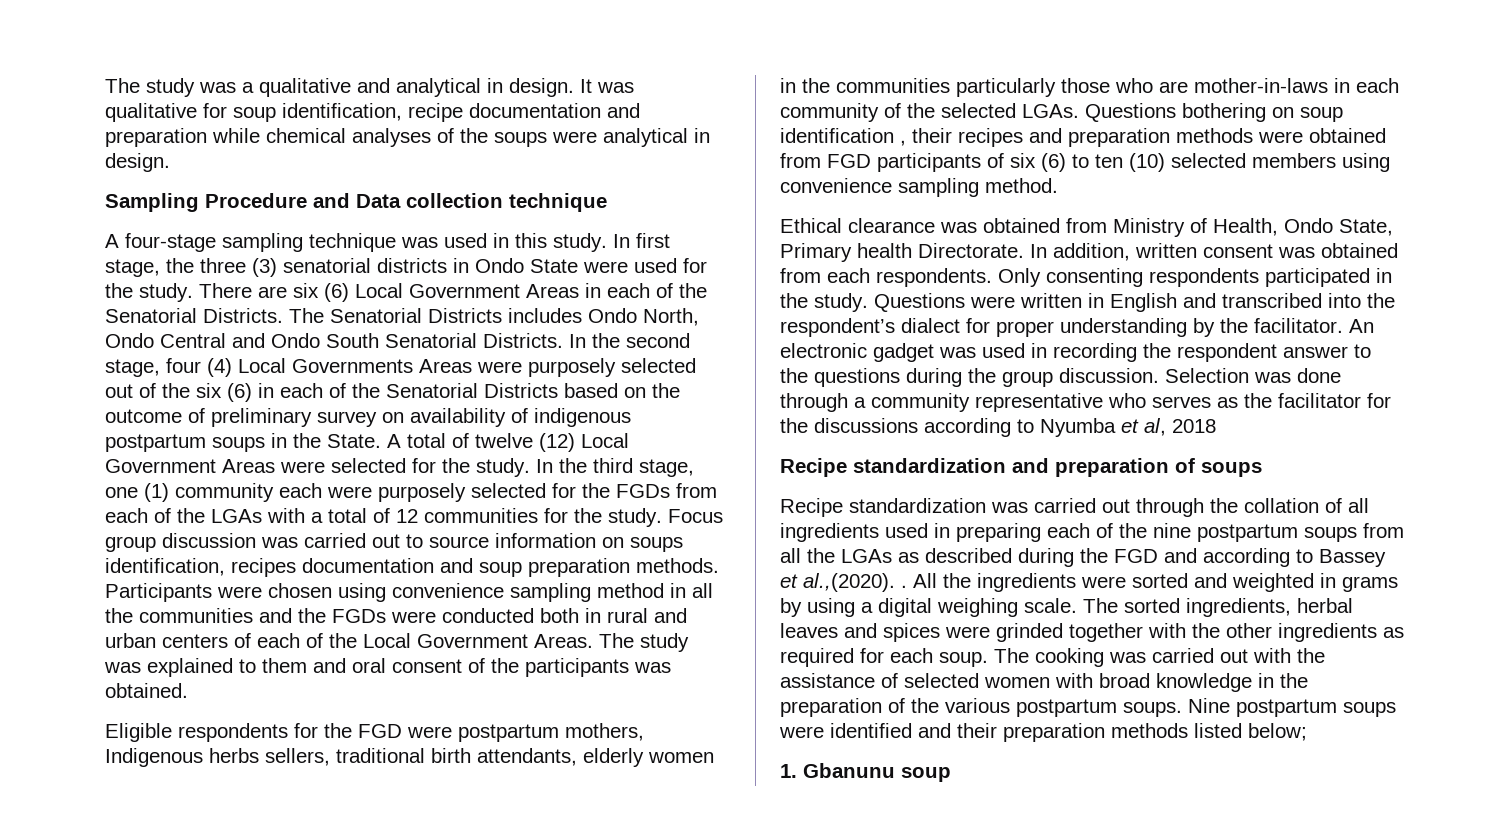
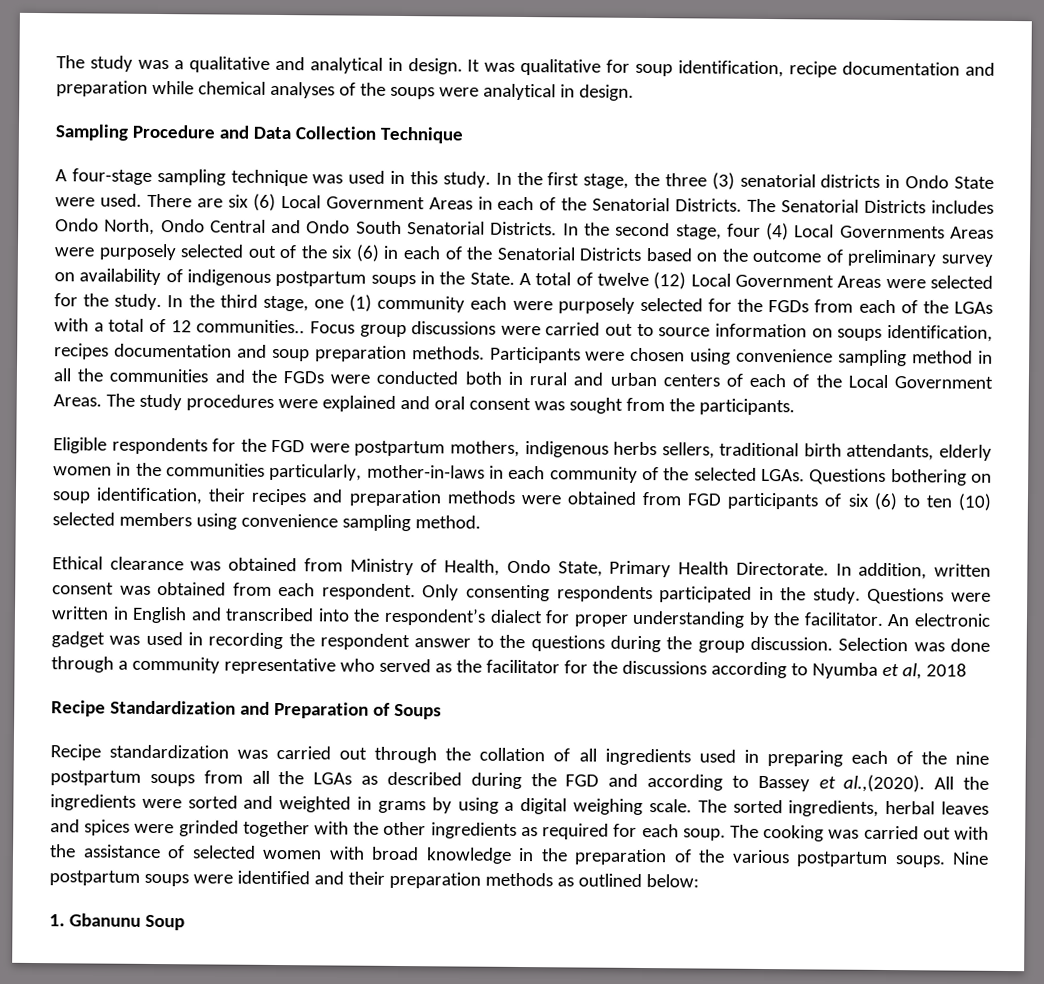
- Sampling Procedure and Data collection technique
+ Sampling Procedure and Data Collection Technique
- In first stage, the three (3) senatorial districts in Ondo State were used for the study.
+ In the first stage, the three (3) senatorial districts in Ondo State were used.
- In the third stage, one (1) community each were purposely selected for the FGDs from each of the LGAs with a total of 12 communities for the study. Focus group discussion was carried out to source information on soups identification, recipes documentation and soup preparation methods.
+ In the third stage, one (1) community each were purposely selected for the FGDs from each of the LGAs with a total of 12 communities.. Focus group discussions were carried out to source information on soups identification, recipes documentation and soup preparation methods.
- The study was explained to them and oral consent of the participants was obtained.
+ The study procedures were explained and oral consent was sought from the participants.
- Eligible respondents for the FGD were postpartum mothers, Indigenous herbs sellers, traditional birth attendants, elderly women in the communities particularly those who are mother-in-laws in each community of the selected LGAs.
+ Eligible respondents for the FGD were postpartum mothers, indigenous herbs sellers, traditional birth attendants, elderly women in the communities particularly, mother-in-laws in each community of the selected LGAs.
- Questions bothering on soup identification , their recipes and preparation methods were obtained from FGD participants of six (6) to ten (10) selected members using convenience sampling method.
+ Questions bothering on soup identification, their recipes and preparation methods were obtained from FGD participants of six (6) to ten (10) selected members using convenience sampling method.
- Ethical clearance was obtained from Ministry of Health, Ondo State, Primary health Directorate.
+ Ethical clearance was obtained from Ministry of Health, Ondo State, Primary Health Directorate.
- In addition, written consent was obtained from each respondents.
+ In addition, written consent was obtained from each respondent.
- Selection was done through a community representative who serves as the facilitator for the discussions according to Nyumba et al, 2018
+ Selection was done through a community representative who served as the facilitator for the discussions according to Nyumba et al, 2018
- Recipe standardization and preparation of soups
+ Recipe Standardization and Preparation of Soups
- Recipe standardization was carried out through the collation of all ingredients used in preparing each of the nine postpartum soups from all the LGAs as described during the FGD and according to Bassey et al.,(2020). . All the ingredients were sorted and weighted in grams by using a digital weighing scale.
+ Recipe standardization was carried out through the collation of all ingredients used in preparing each of the nine postpartum soups from all the LGAs as described during the FGD and according to Bassey et al.,(2020). All the ingredients were sorted and weighted in grams by using a digital weighing scale.
- Nine postpartum soups were identified and their preparation methods listed below;
+ Nine postpartum soups were identified and their preparation methods as outlined below:
- 1. Gbanunu soup
+ 1. Gbanunu Soup

